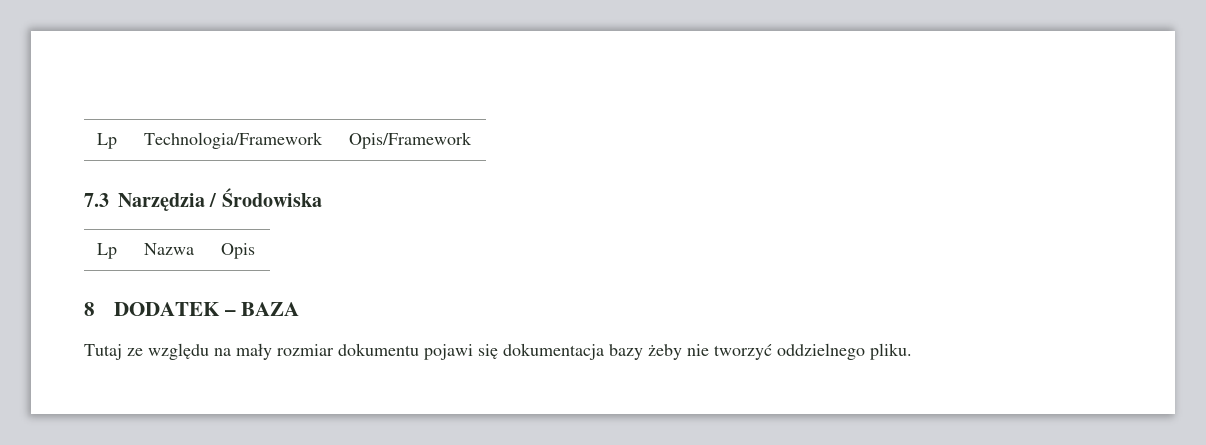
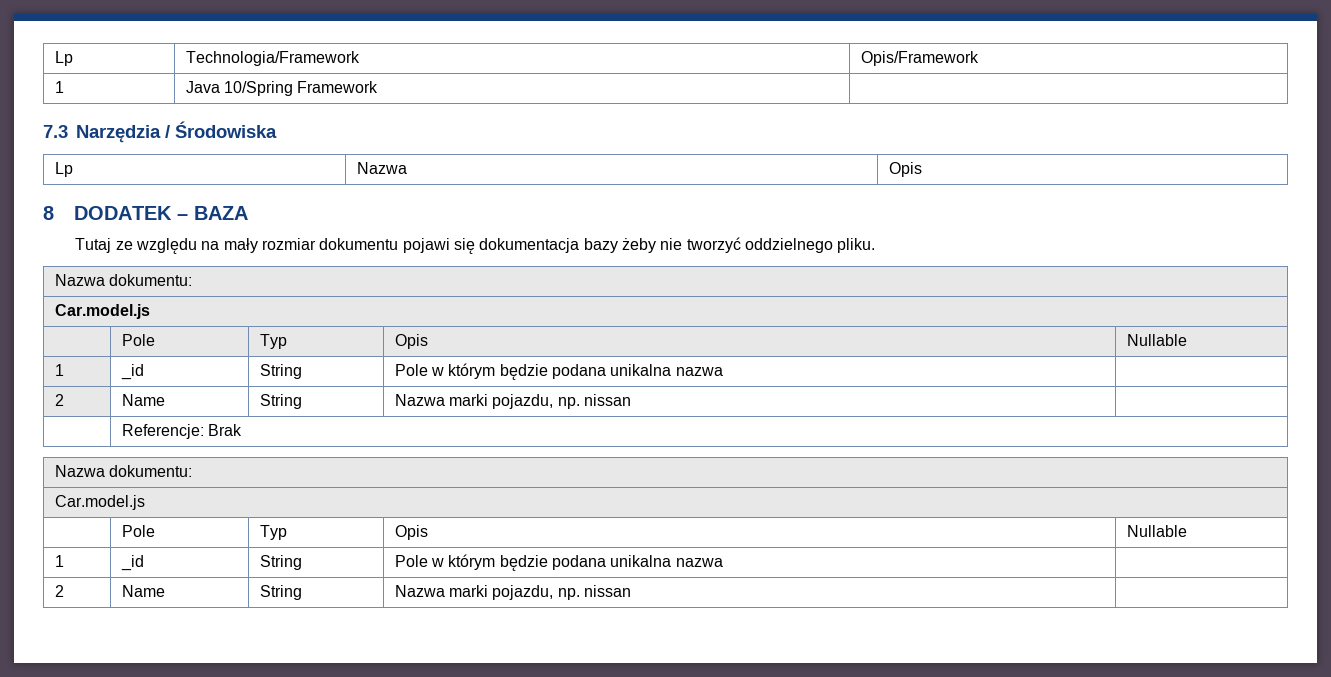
+ 1 | Java 10/Spring Framework |
  Tutaj ze względu na mały rozmiar dokumentu pojawi się dokumentacja bazy żeby nie tworzyć oddzielnego pliku.
+ Nazwa dokumentu:
+ Car.model.js
+ | Pole | Typ | Opis | Nullable
+ 1 | _id | String | Pole w którym będzie podana unikalna nazwa |
+ 2 | Name | String | Nazwa marki pojazdu, np. nissan |
+ | Referencje: Brak
+ Nazwa dokumentu:
+ Car.model.js
+ | Pole | Typ | Opis | Nullable
+ 1 | _id | String | Pole w którym będzie podana unikalna nazwa |
+ 2 | Name | String | Nazwa marki pojazdu, np. nissan |

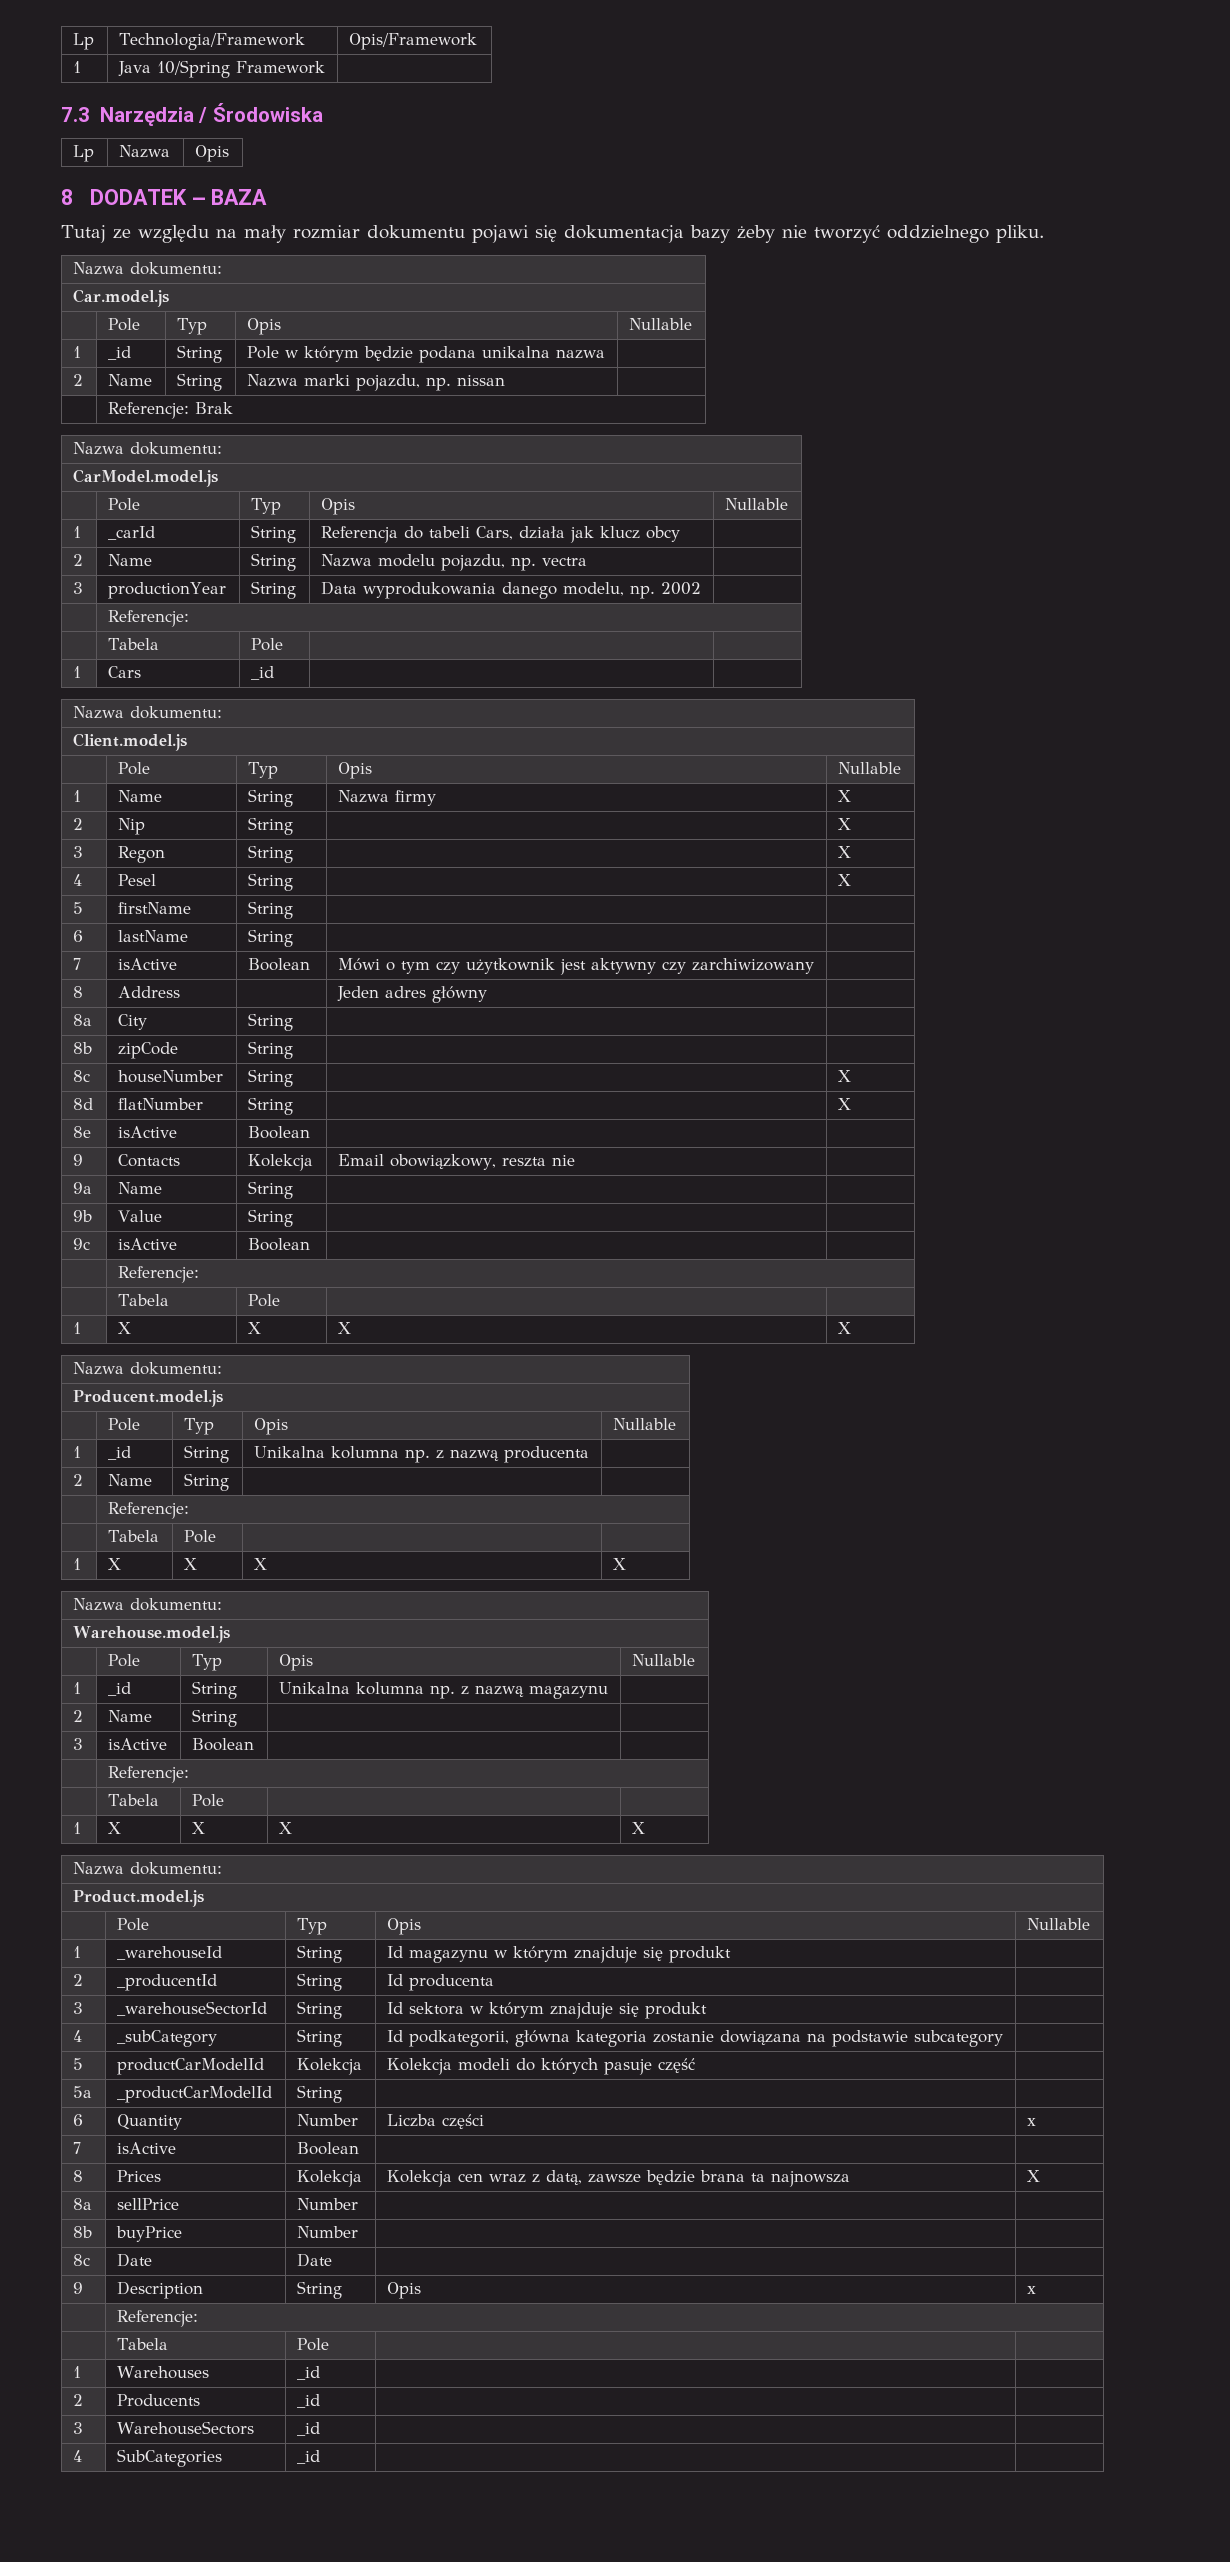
  | Referencje: Brak
  Nazwa dokumentu:
- Car.model.js
+ CarModel.model.js
  | Pole | Typ | Opis | Nullable
- 1 | _id | String | Pole w którym będzie podana unikalna nazwa |
- 2 | Name | String | Nazwa marki pojazdu, np. nissan |
+ 1 | _carId | String | Referencja do tabeli Cars, działa jak klucz obcy |
+ 2 | Name | String | Nazwa modelu pojazdu, np. vectra |
+ 3 | productionYear | String | Data wyprodukowania danego modelu, np. 2002 |
+ | Referencje:
+ | Tabela | Pole | |
+ 1 | Cars | _id | |
+ Nazwa dokumentu:
+ Client.model.js
+ | Pole | Typ | Opis | Nullable
+ 1 | Name | String | Nazwa firmy | X
+ 2 | Nip | String | | X
+ 3 | Regon | String | | X
+ 4 | Pesel | String | | X
+ 5 | firstName | String | |
+ 6 | lastName | String | |
+ 7 | isActive | Boolean | Mówi o tym czy użytkownik jest aktywny czy zarchiwizowany |
+ 8 | Address | | Jeden adres główny |
+ 8a | City | String | |
+ 8b | zipCode | String | |
+ 8c | houseNumber | String | | X
+ 8d | flatNumber | String | | X
+ 8e | isActive | Boolean | |
+ 9 | Contacts | Kolekcja | Email obowiązkowy, reszta nie |
+ 9a | Name | String | |
+ 9b | Value | String | |
+ 9c | isActive | Boolean | |
+ | Referencje:
+ | Tabela | Pole | |
+ 1 | X | X | X | X
+ Nazwa dokumentu:
+ Producent.model.js
+ | Pole | Typ | Opis | Nullable
+ 1 | _id | String | Unikalna kolumna np. z nazwą producenta |
+ 2 | Name | String | |
+ | Referencje:
+ | Tabela | Pole | |
+ 1 | X | X | X | X
+ Nazwa dokumentu:
+ Warehouse.model.js
+ | Pole | Typ | Opis | Nullable
+ 1 | _id | String | Unikalna kolumna np. z nazwą magazynu |
+ 2 | Name | String | |
+ 3 | isActive | Boolean | |
+ | Referencje:
+ | Tabela | Pole | |
+ 1 | X | X | X | X
+ Nazwa dokumentu:
+ Product.model.js
+ | Pole | Typ | Opis | Nullable
+ 1 | _warehouseId | String | Id magazynu w którym znajduje się produkt |
+ 2 | _producentId | String | Id producenta |
+ 3 | _warehouseSectorId | String | Id sektora w którym znajduje się produkt |
+ 4 | _subCategory | String | Id podkategorii, główna kategoria zostanie dowiązana na podstawie subcategory |
+ 5 | productCarModelId | Kolekcja | Kolekcja modeli do których pasuje część |
+ 5a | _productCarModelId | String | |
+ 6 | Quantity | Number | Liczba części | x
+ 7 | isActive | Boolean | |
+ 8 | Prices | Kolekcja | Kolekcja cen wraz z datą, zawsze będzie brana ta najnowsza | X
+ 8a | sellPrice | Number | |
+ 8b | buyPrice | Number | |
+ 8c | Date | Date | |
+ 9 | Description | String | Opis | x
+ | Referencje:
+ | Tabela | Pole | |
+ 1 | Warehouses | _id | |
+ 2 | Producents | _id | |
+ 3 | WarehouseSectors | _id | |
+ 4 | SubCategories | _id | |

